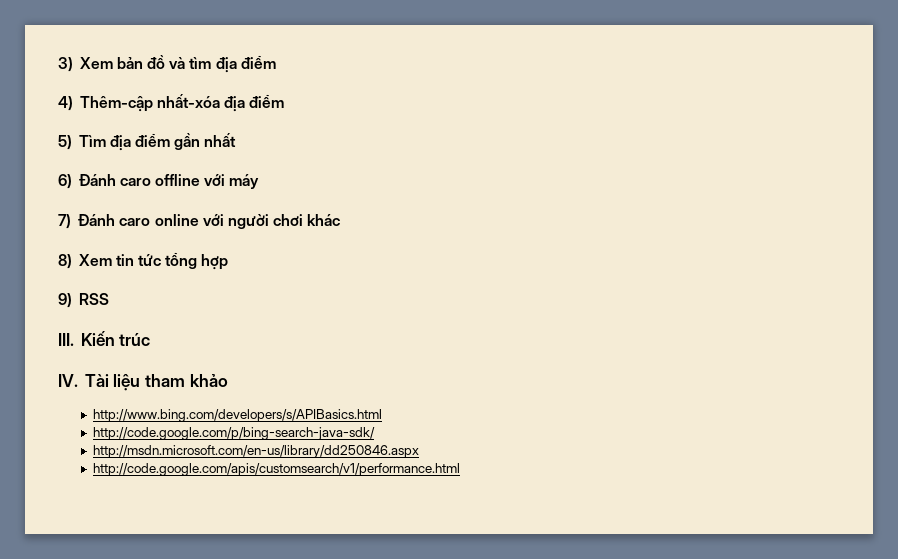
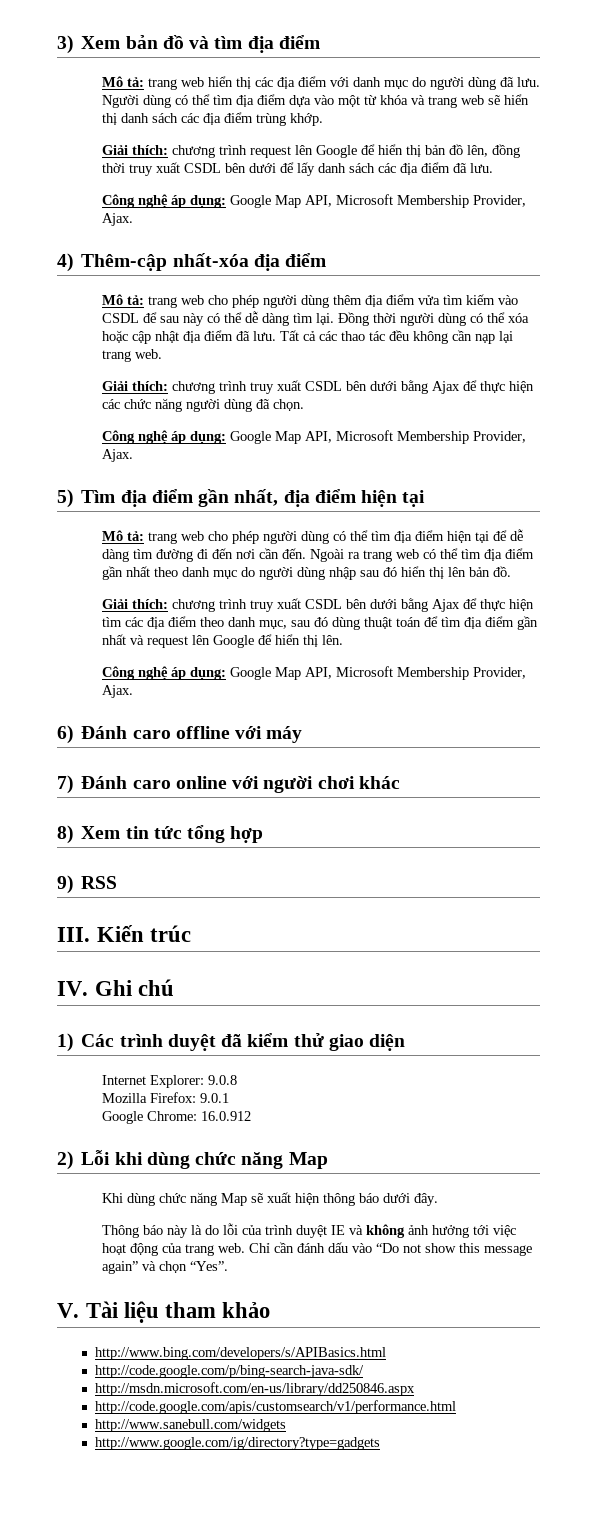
+ Mô tả: trang web hiển thị các địa điểm với danh mục do người dùng đã lưu. Người dùng có thể tìm địa điểm dựa vào một từ khóa và trang web sẽ hiển thị danh sách các địa điểm trùng khớp.
+ Giải thích: chương trình request lên Google để hiển thị bản đồ lên, đồng thời truy xuất CSDL bên dưới để lấy danh sách các địa điểm đã lưu.
+ Công nghệ áp dụng: Google Map API, Microsoft Membership Provider, Ajax.
+ Mô tả: trang web cho phép người dùng thêm địa điểm vửa tìm kiếm vào CSDL để sau này có thể dễ dàng tìm lại. Đồng thời người dùng có thể xóa hoặc cập nhật địa điểm đã lưu. Tất cả các thao tác đều không cần nạp lại trang web.
+ Giải thích: chương trình truy xuất CSDL bên dưới bằng Ajax để thực hiện các chức năng người dùng đã chọn.
+ Công nghệ áp dụng: Google Map API, Microsoft Membership Provider, Ajax.
- 5) Tìm địa điểm gần nhất
+ 5) Tìm địa điểm gần nhất, địa điểm hiện tại
+ Mô tả: trang web cho phép người dùng có thể tìm địa điểm hiện tại để dễ dàng tìm đường đi đến nơi cần đến. Ngoài ra trang web có thể tìm địa điểm gần nhất theo danh mục do người dùng nhập sau đó hiển thị lên bản đồ.
+ Giải thích: chương trình truy xuất CSDL bên dưới bằng Ajax để thực hiện tìm các địa điểm theo danh mục, sau đó dùng thuật toán để tìm địa điểm gần nhất và request lên Google để hiển thị lên.
+ Công nghệ áp dụng: Google Map API, Microsoft Membership Provider, Ajax.
- IV. Tài liệu tham khảo
+ IV. Ghi chú
+ 1) Các trình duyệt đã kiểm thử giao diện
+ Internet Explorer: 9.0.8
+ Mozilla Firefox: 9.0.1
+ Google Chrome: 16.0.912
+ 2) Lỗi khi dùng chức năng Map
+ Khi dùng chức năng Map sẽ xuất hiện thông báo dưới đây.
+ Thông báo này là do lỗi của trình duyệt IE và không ảnh hưởng tới việc hoạt động của trang web. Chỉ cần đánh dấu vào “Do not show this message again” và chọn “Yes”.
+ V. Tài liệu tham khảo
+ http://www.sanebull.com/widgets
+ http://www.google.com/ig/directory?type=gadgets

